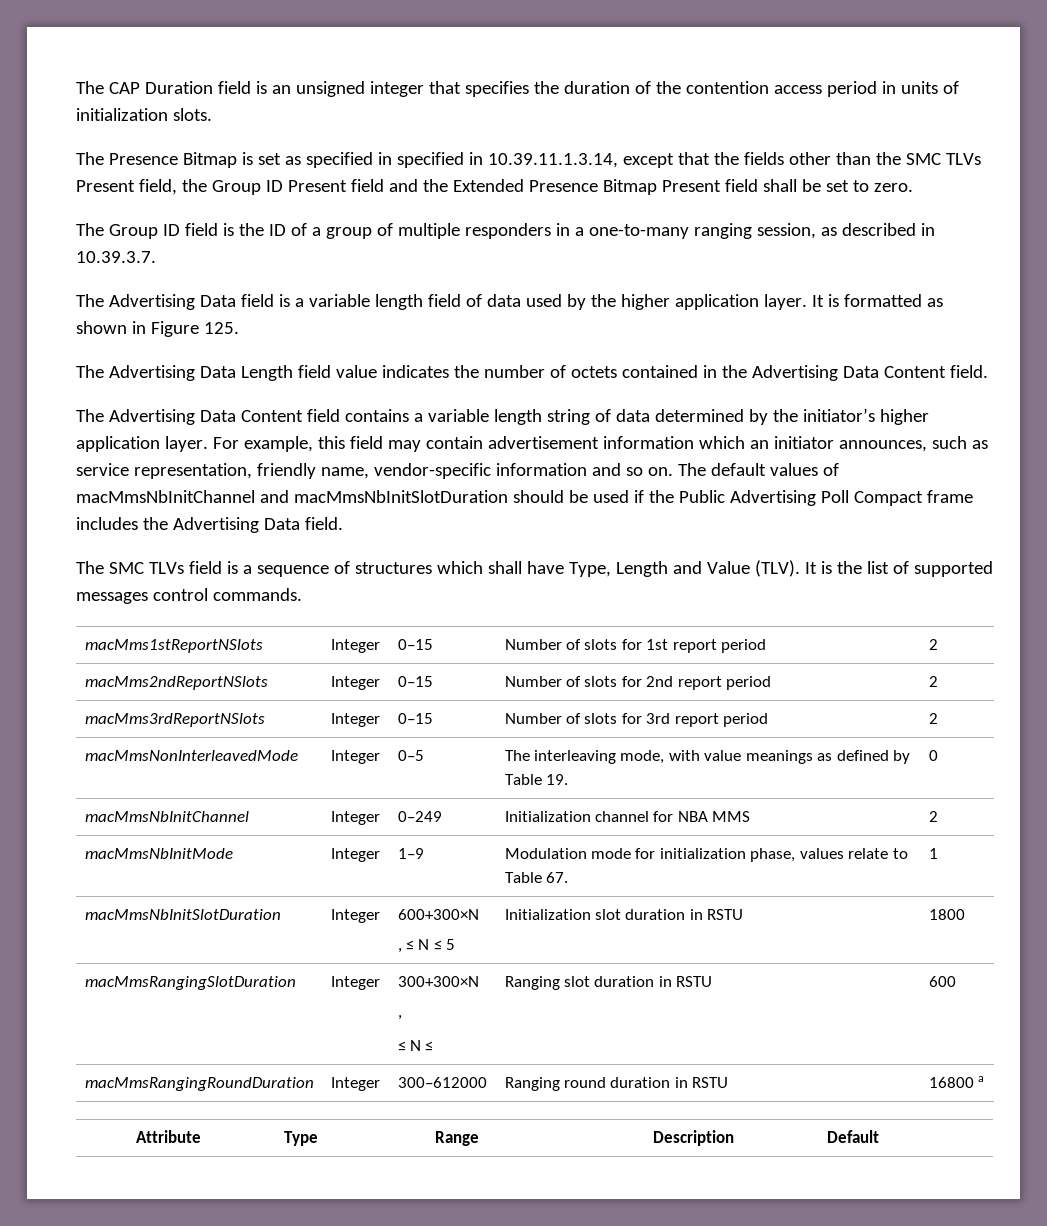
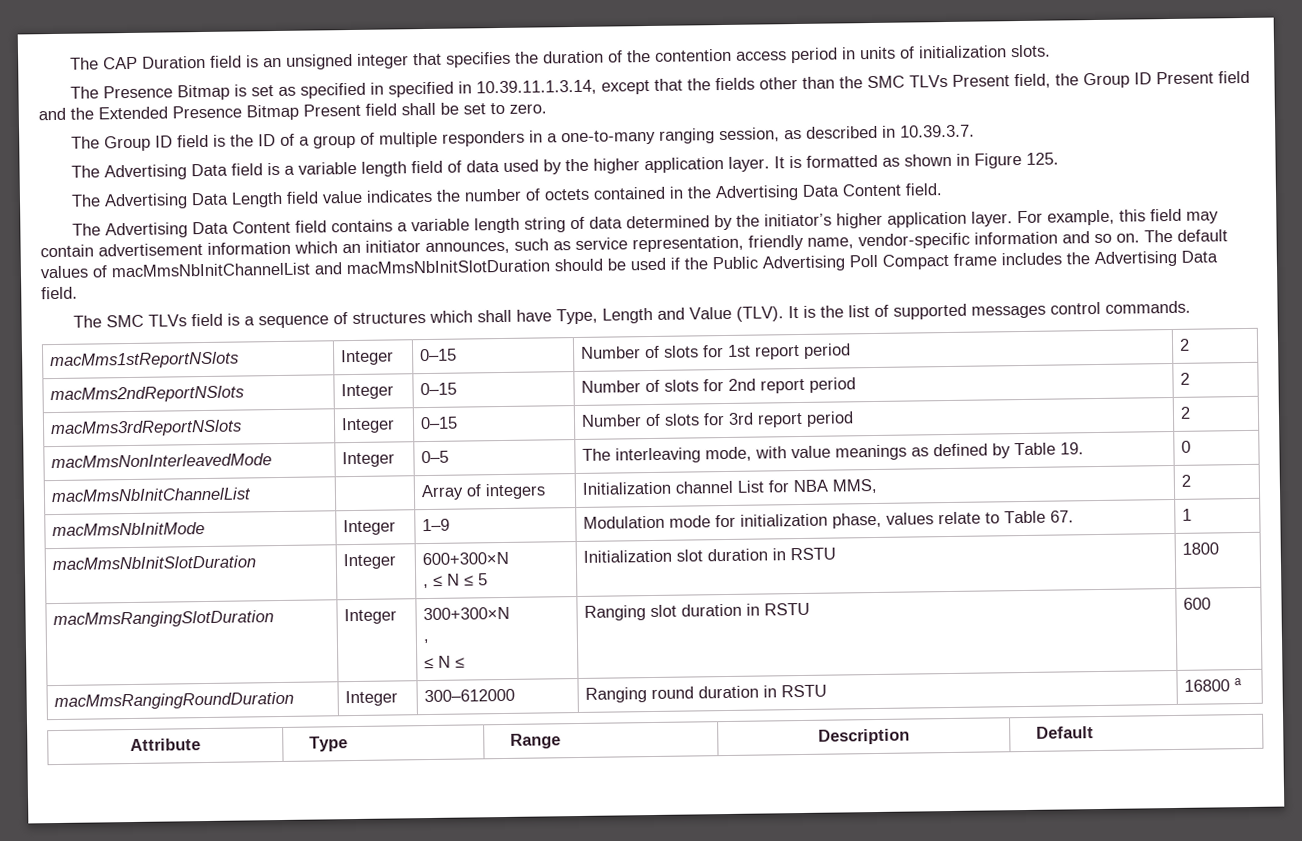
- The default values of macMmsNbInitChannel and macMmsNbInitSlotDuration should be used if the Public Advertising Poll Compact frame includes the Advertising Data field.
+ The default values of macMmsNbInitChannelList and macMmsNbInitSlotDuration should be used if the Public Advertising Poll Compact frame includes the Advertising Data field.
- macMmsNbInitChannel | Integer | 0–249 | Initialization channel for NBA MMS | 2
+ macMmsNbInitChannelList | | Array of integers | Initialization channel List for NBA MMS, | 2

